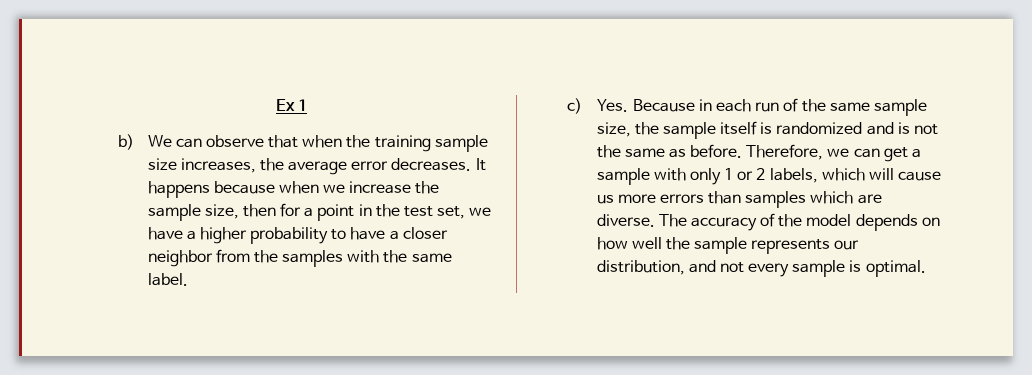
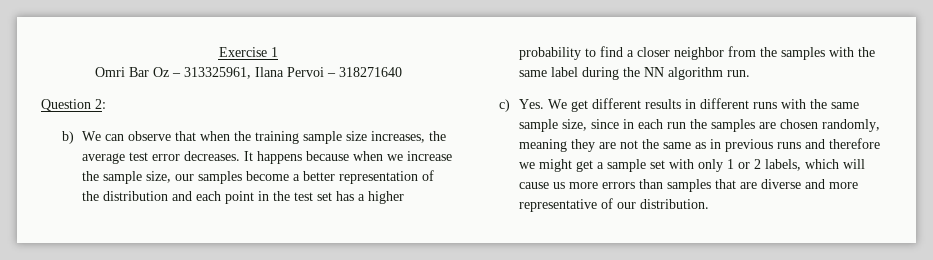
- Ex 1
+ Exercise 1
+ Omri Bar Oz – 313325961, Ilana Pervoi – 318271640
+ Question 2:
- b) We can observe that when the training sample size increases, the average error decreases.
+ b) We can observe that when the training sample size increases, the average test error decreases.
- It happens because when we increase the sample size, then for a point in the test set, we have a higher probability to have a closer neighbor from the samples with the same label.
- c) Yes. Because in each run of the same sample size, the sample itself is randomized and is not the same as before. Therefore, we can get a sample with only 1 or 2 labels, which will cause us more errors than samples which are diverse. The accuracy of the model depends on how well the sample represents our distribution, and not every sample is optimal.
+ It happens because when we increase the sample size, our samples become a better representation of the distribution and each point in the test set has a higher probability to find a closer neighbor from the samples with the same label during the NN algorithm run.
+ c) Yes. We get different results in different runs with the same sample size, since in each run the samples are chosen randomly, meaning they are not the same as in previous runs and therefore we might get a sample set with only 1 or 2 labels, which will cause us more errors than samples that are diverse and more representative of our distribution.

